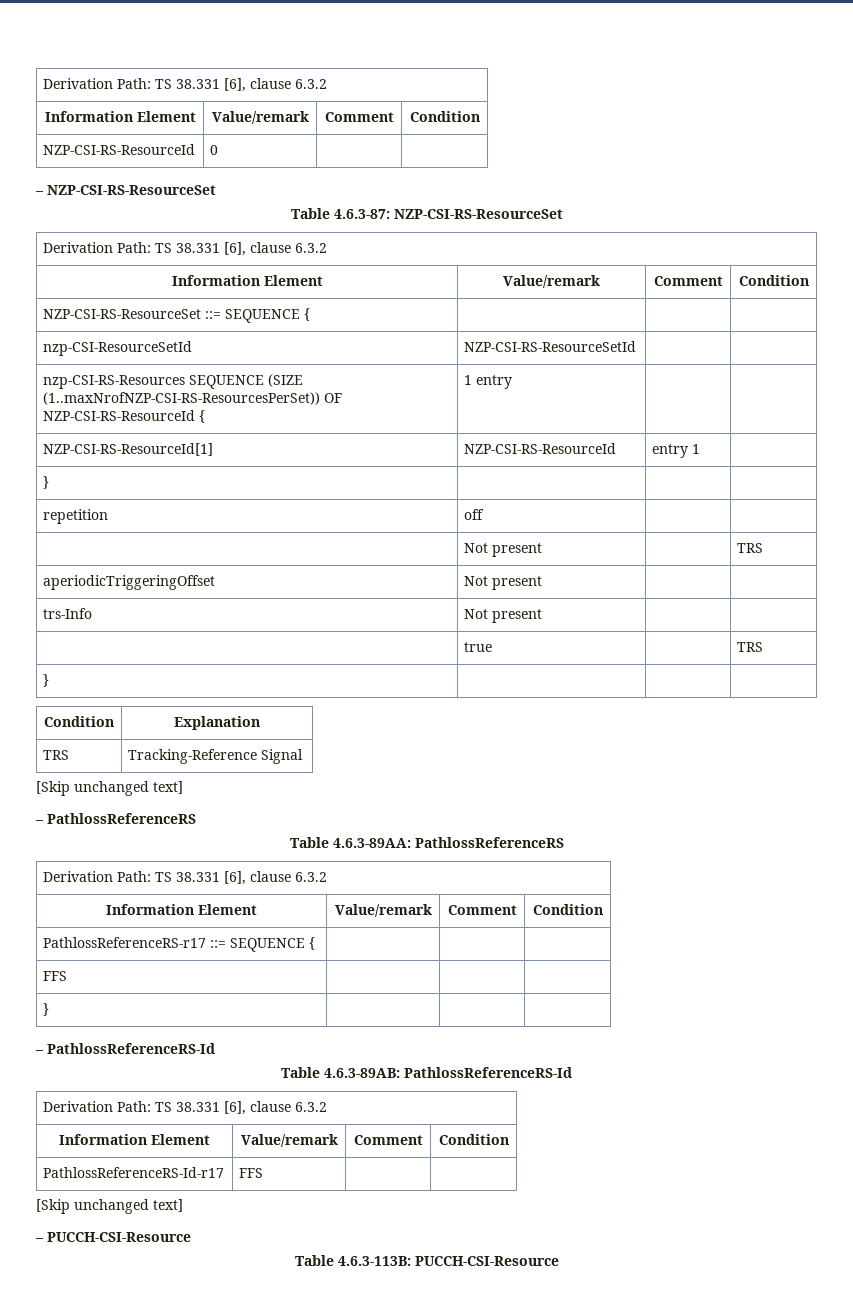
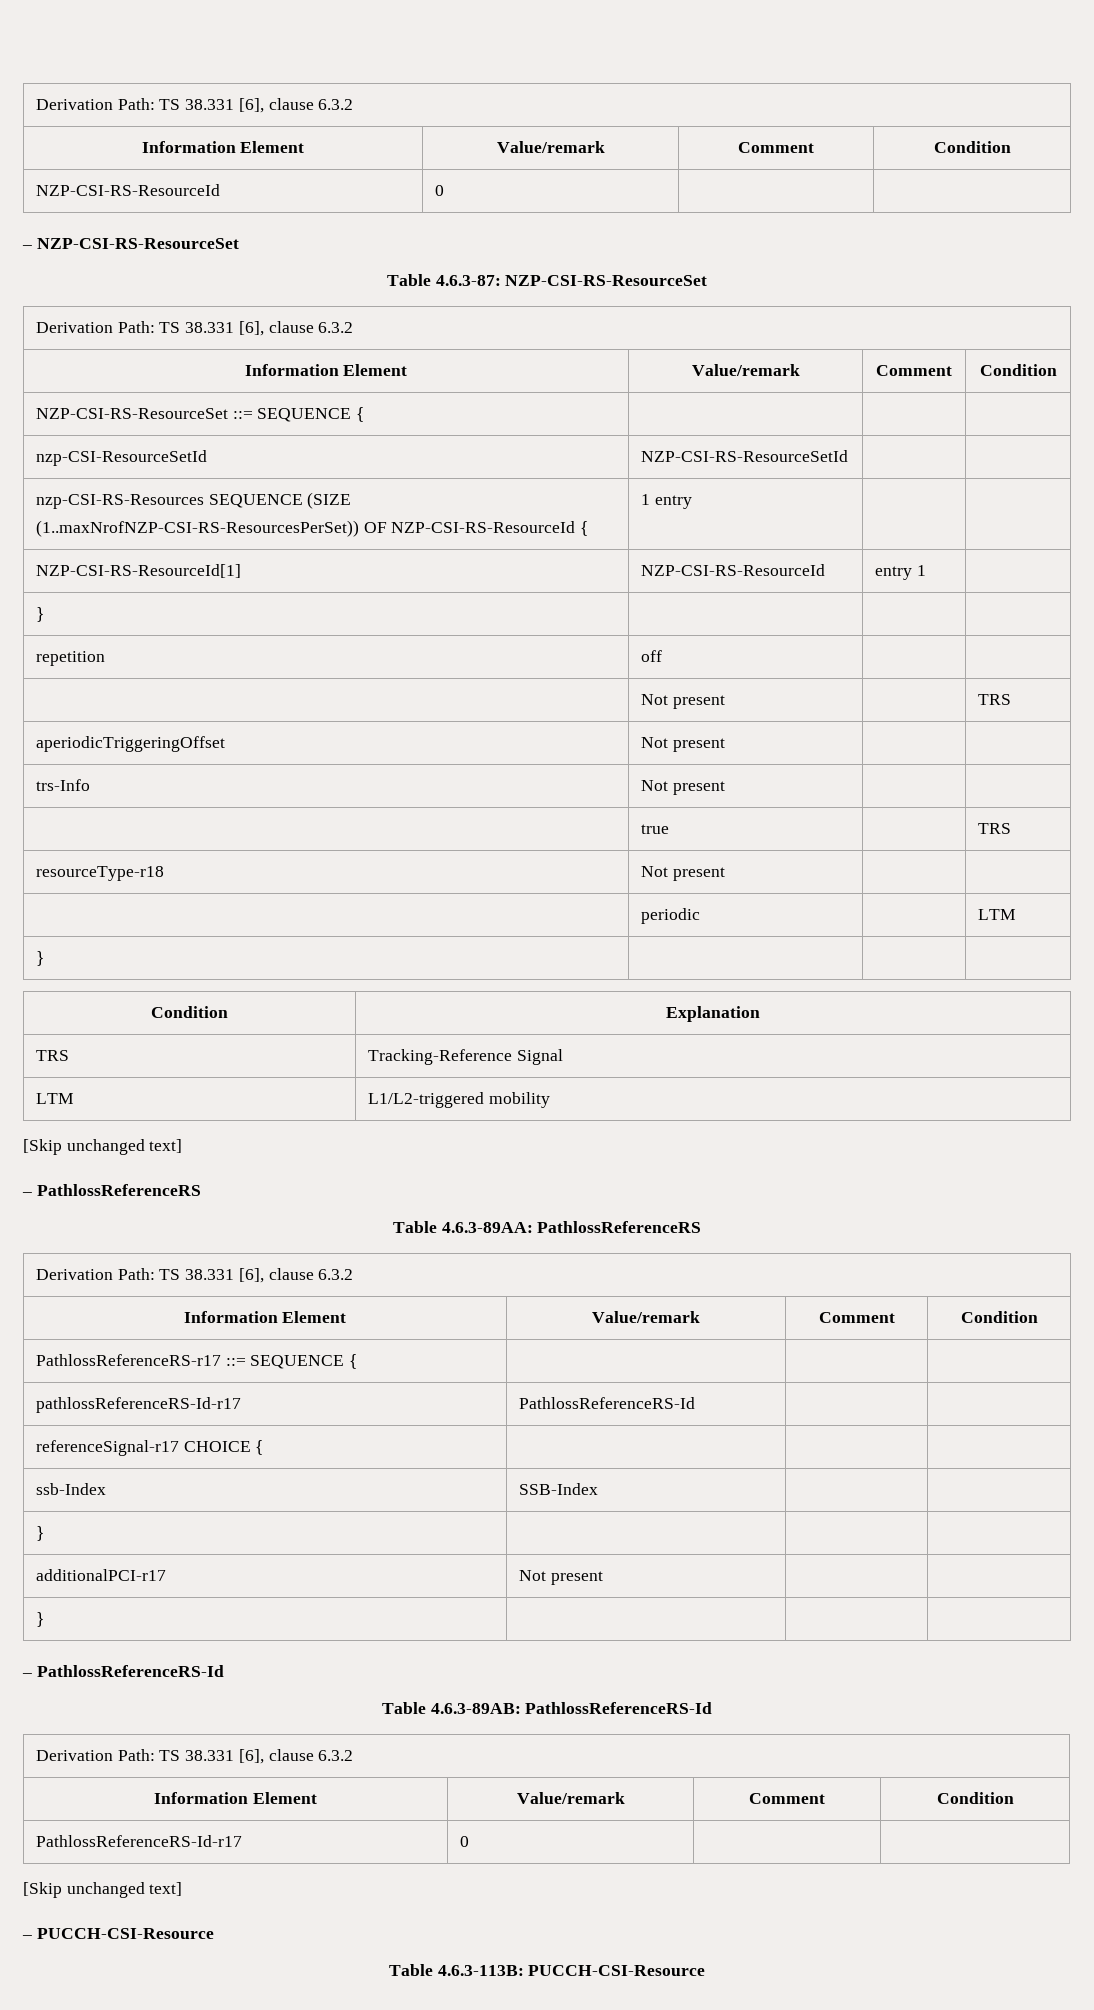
+ resourceType-r18 | Not present | |
+ | periodic | | LTM
+ LTM | L1/L2-triggered mobility
- FFS | | |
+ pathlossReferenceRS-Id-r17 | PathlossReferenceRS-Id | |
+ referenceSignal-r17 CHOICE { | | |
+ ssb-Index | SSB-Index | |
+ } | | |
+ additionalPCI-r17 | Not present | |
- PathlossReferenceRS-Id-r17 | FFS | |
+ PathlossReferenceRS-Id-r17 | 0 | |

